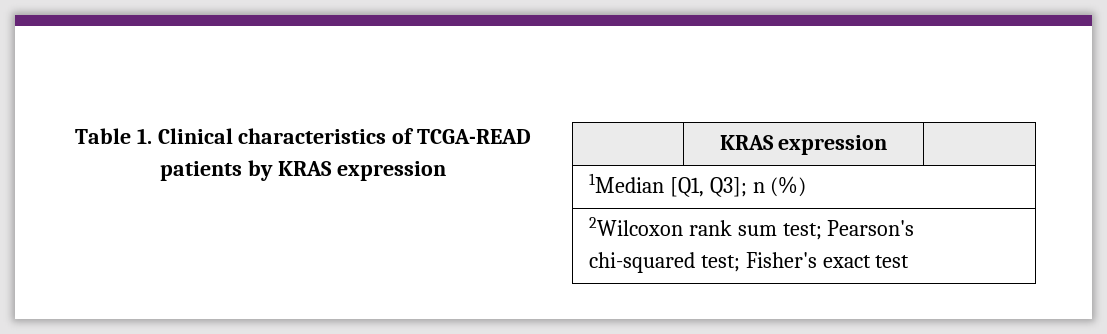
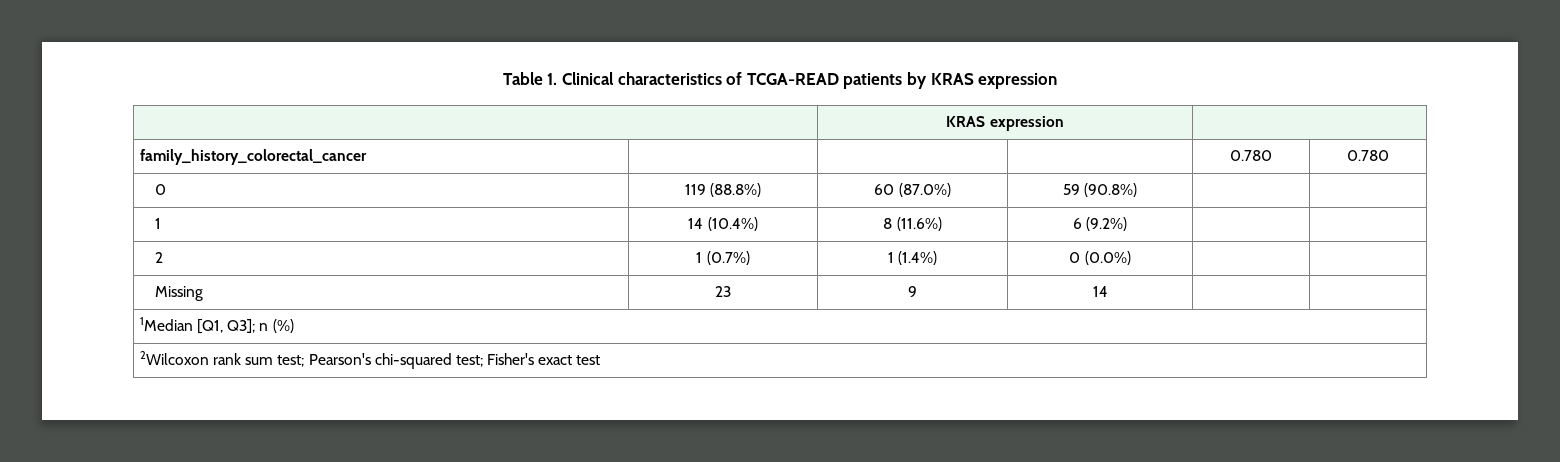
+ family_history_colorectal_cancer | | | | 0.780 | 0.780
+ 0 | 119 (88.8%) | 60 (87.0%) | 59 (90.8%) | |
+ 1 | 14 (10.4%) | 8 (11.6%) | 6 (9.2%) | |
+ 2 | 1 (0.7%) | 1 (1.4%) | 0 (0.0%) | |
+ Missing | 23 | 9 | 14 | |

